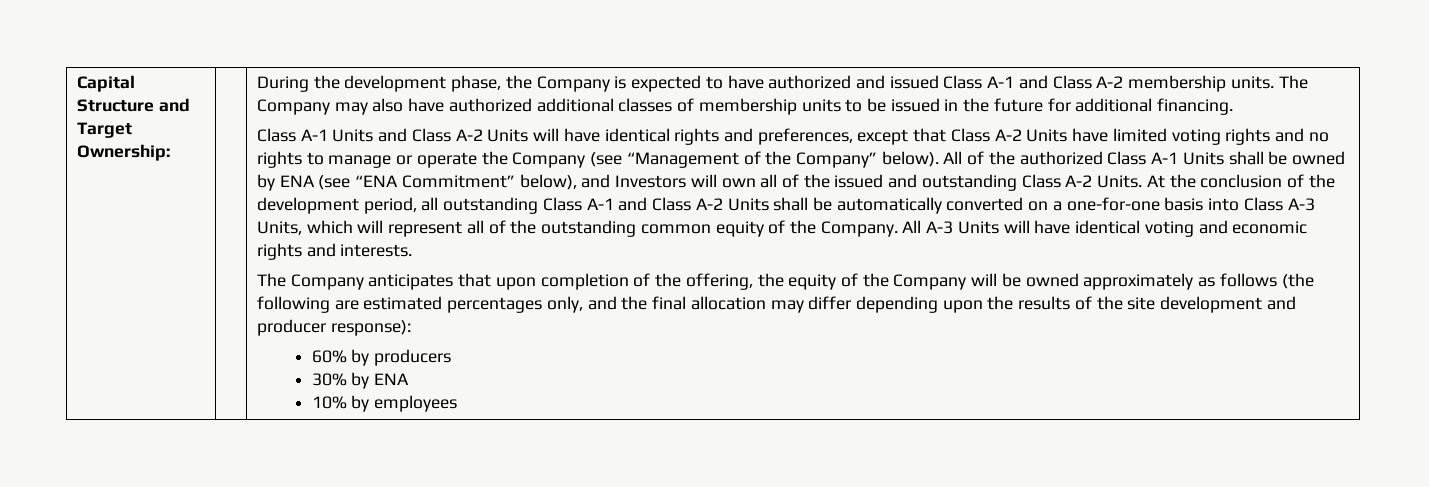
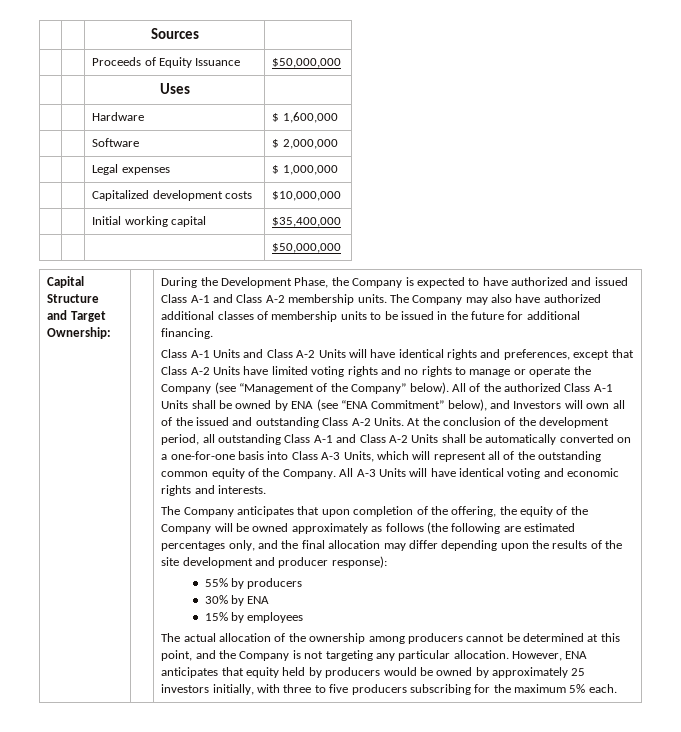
+ Sources |
+ | | Proceeds of Equity Issuance | $50,000,000
+ | | Uses |
+ | | Hardware | $ 1,600,000
+ | | Software | $ 2,000,000
+ | | Legal expenses | $ 1,000,000
+ | | Capitalized development costs | $10,000,000
+ | | Initial working capital | $35,400,000
+ | | | $50,000,000
- During the development phase, the Company is expected to have authorized and issued Class A-1 and Class A-2 membership units.
+ During the Development Phase, the Company is expected to have authorized and issued Class A-1 and Class A-2 membership units.
- 60% by producers
+ 55% by producers
- 10% by employees
+ 15% by employees
+ The actual allocation of the ownership among producers cannot be determined at this point, and the Company is not targeting any particular allocation. However, ENA anticipates that equity held by producers would be owned by approximately 25 investors initially, with three to five producers subscribing for the maximum 5% each.

